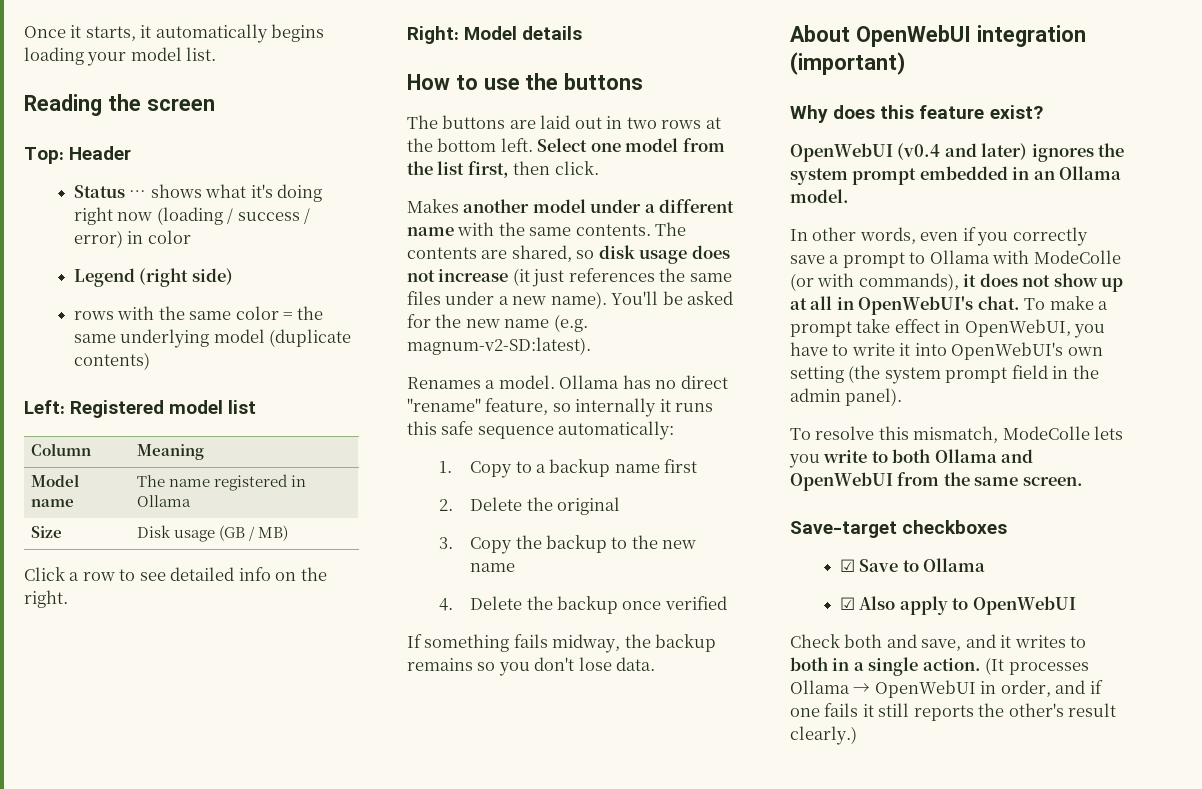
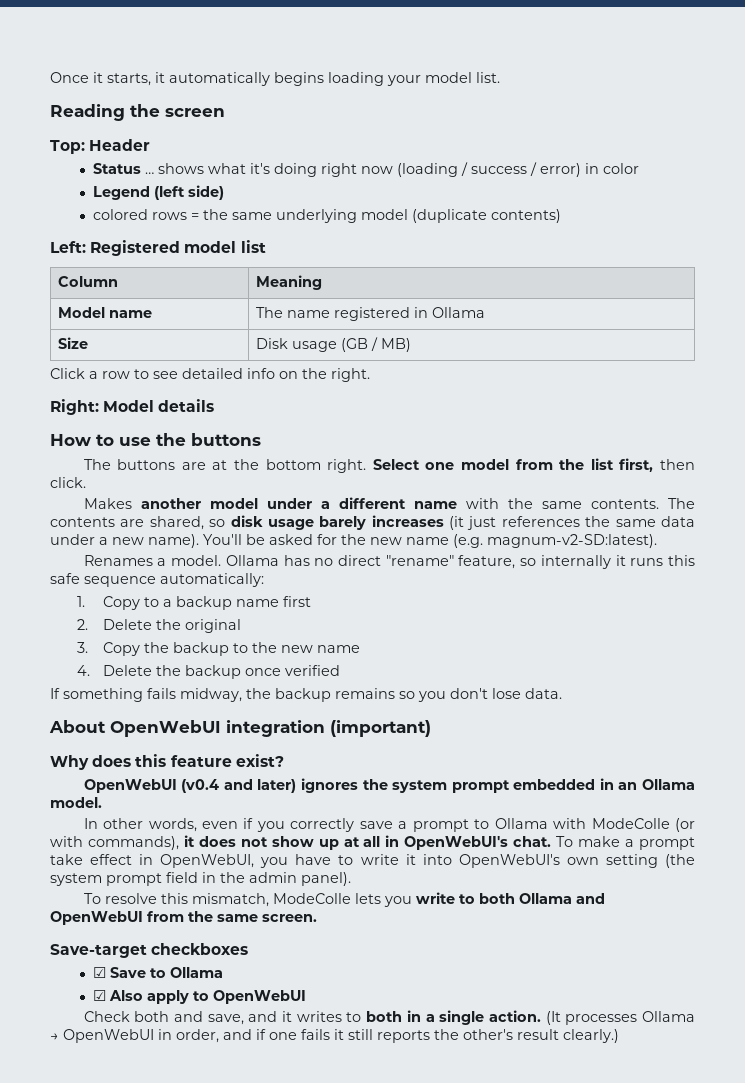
- Legend (right side)
+ Legend (left side)
- rows with the same color = the same underlying model (duplicate contents)
+ colored rows = the same underlying model (duplicate contents)
- The buttons are laid out in two rows at the bottom left.
+ The buttons are at the bottom right.
- The contents are shared, so disk usage does not increase (it just references the same files under a new name).
+ The contents are shared, so disk usage barely increases (it just references the same data under a new name).

